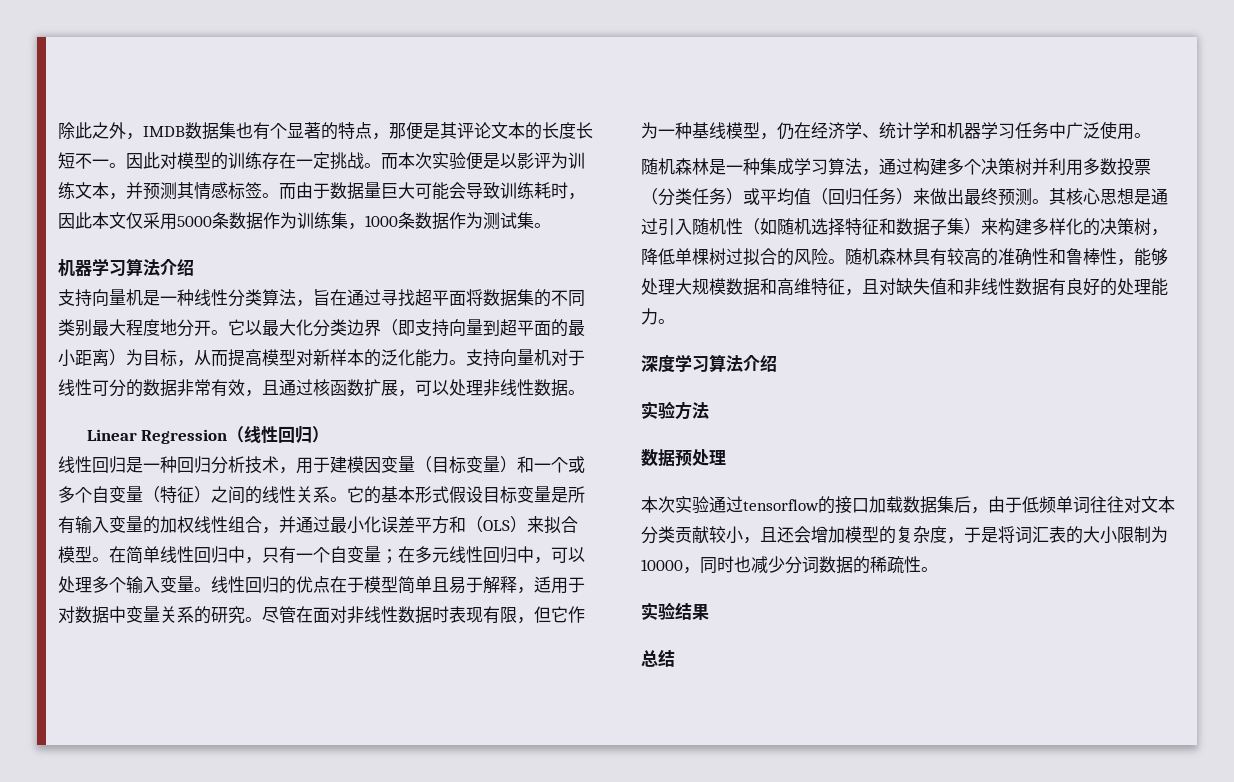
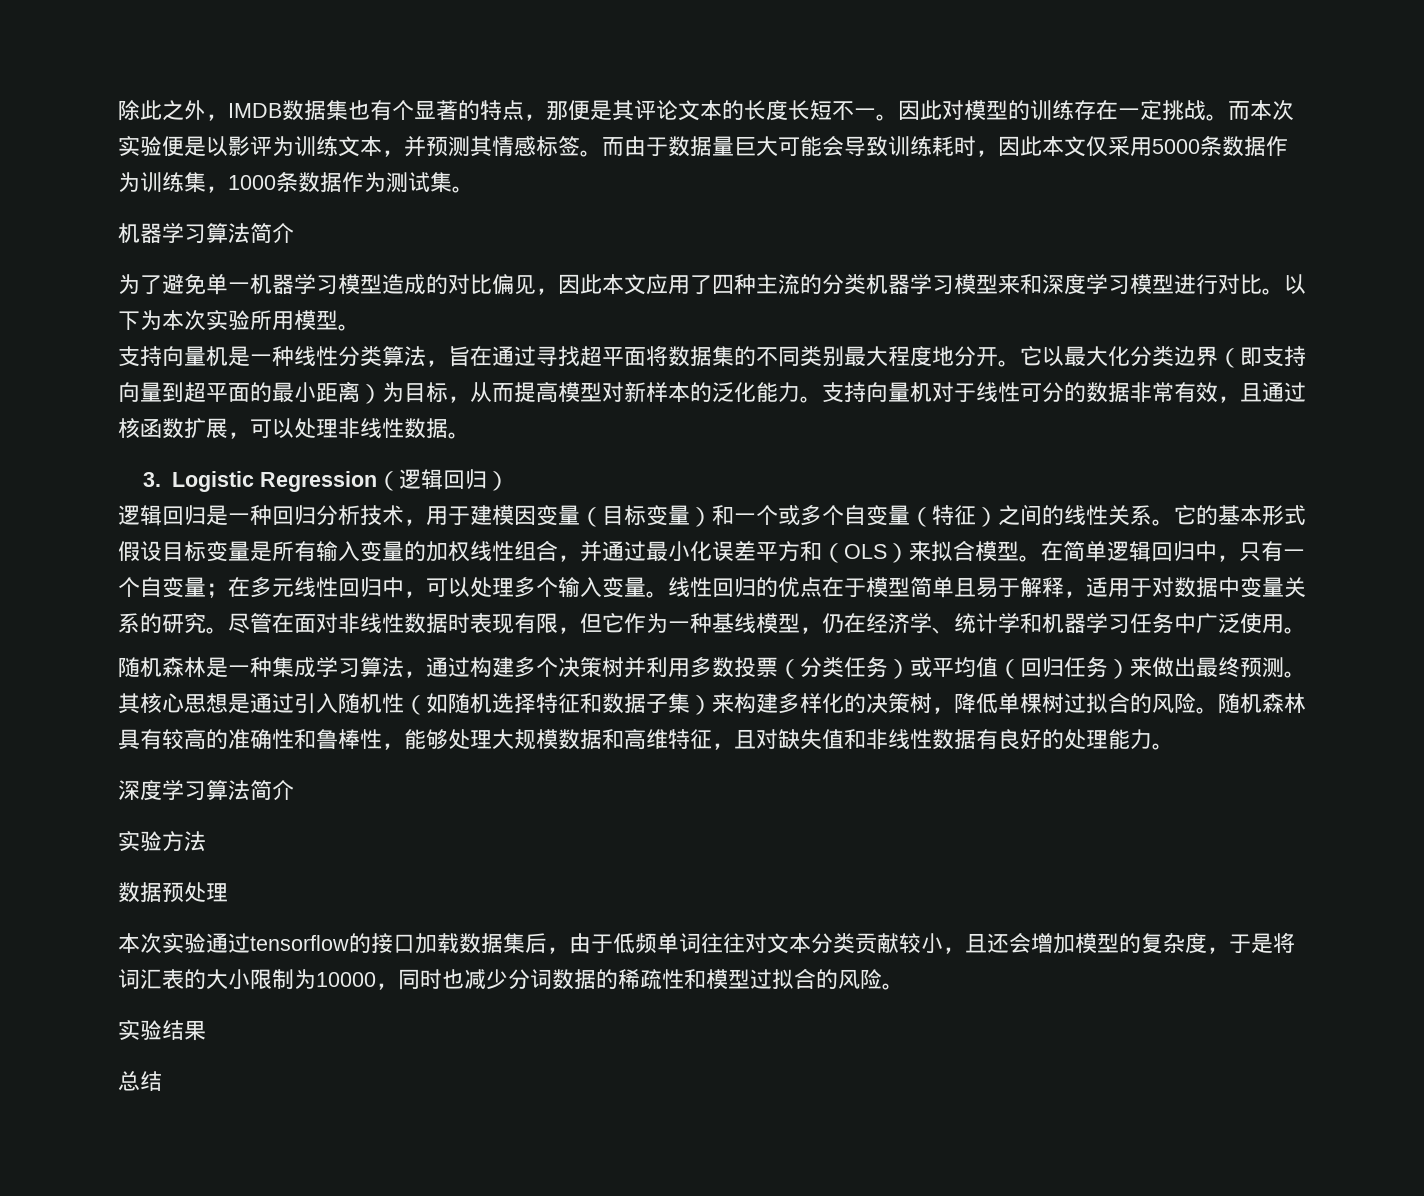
- 机器学习算法介绍
+ 机器学习算法简介
+ 为了避免单一机器学习模型造成的对比偏见，因此本文应用了四种主流的分类机器学习模型来和深度学习模型进行对比。以下为本次实验所用模型。
- Linear Regression（线性回归）
+ 3. Logistic Regression（逻辑回归）
- 线性回归是一种回归分析技术，用于建模因变量（目标变量）和一个或多个自变量（特征）之间的线性关系。
+ 逻辑回归是一种回归分析技术，用于建模因变量（目标变量）和一个或多个自变量（特征）之间的线性关系。
- 在简单线性回归中，只有一个自变量；在多元线性回归中，可以处理多个输入变量。
+ 在简单逻辑回归中，只有一个自变量；在多元线性回归中，可以处理多个输入变量。
- 深度学习算法介绍
+ 深度学习算法简介
- 本次实验通过tensorflow的接口加载数据集后，由于低频单词往往对文本分类贡献较小，且还会增加模型的复杂度，于是将词汇表的大小限制为10000，同时也减少分词数据的稀疏性。
+ 本次实验通过tensorflow的接口加载数据集后，由于低频单词往往对文本分类贡献较小，且还会增加模型的复杂度，于是将词汇表的大小限制为10000，同时也减少分词数据的稀疏性和模型过拟合的风险。

